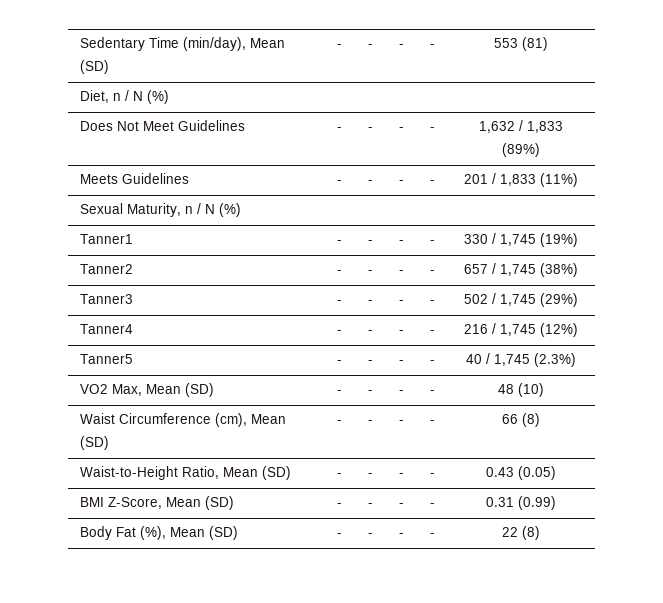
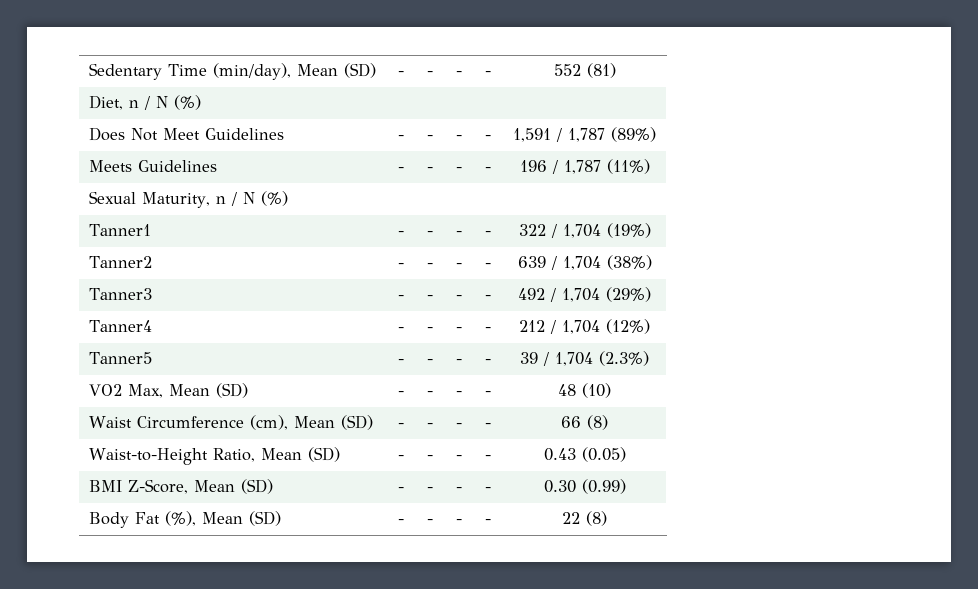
- Sedentary Time (min/day), Mean (SD) | - | - | - | - | 553 (81)
+ Sedentary Time (min/day), Mean (SD) | - | - | - | - | 552 (81)
- Does Not Meet Guidelines | - | - | - | - | 1,632 / 1,833 (89%)
+ Does Not Meet Guidelines | - | - | - | - | 1,591 / 1,787 (89%)
- Meets Guidelines | - | - | - | - | 201 / 1,833 (11%)
+ Meets Guidelines | - | - | - | - | 196 / 1,787 (11%)
- Tanner1 | - | - | - | - | 330 / 1,745 (19%)
+ Tanner1 | - | - | - | - | 322 / 1,704 (19%)
- Tanner2 | - | - | - | - | 657 / 1,745 (38%)
+ Tanner2 | - | - | - | - | 639 / 1,704 (38%)
- Tanner3 | - | - | - | - | 502 / 1,745 (29%)
+ Tanner3 | - | - | - | - | 492 / 1,704 (29%)
- Tanner4 | - | - | - | - | 216 / 1,745 (12%)
+ Tanner4 | - | - | - | - | 212 / 1,704 (12%)
- Tanner5 | - | - | - | - | 40 / 1,745 (2.3%)
+ Tanner5 | - | - | - | - | 39 / 1,704 (2.3%)
- BMI Z-Score, Mean (SD) | - | - | - | - | 0.31 (0.99)
+ BMI Z-Score, Mean (SD) | - | - | - | - | 0.30 (0.99)

